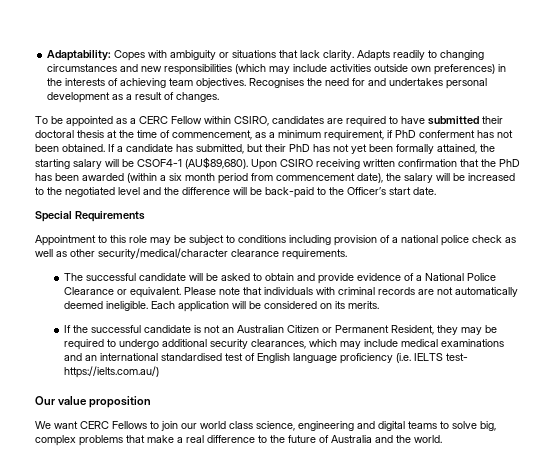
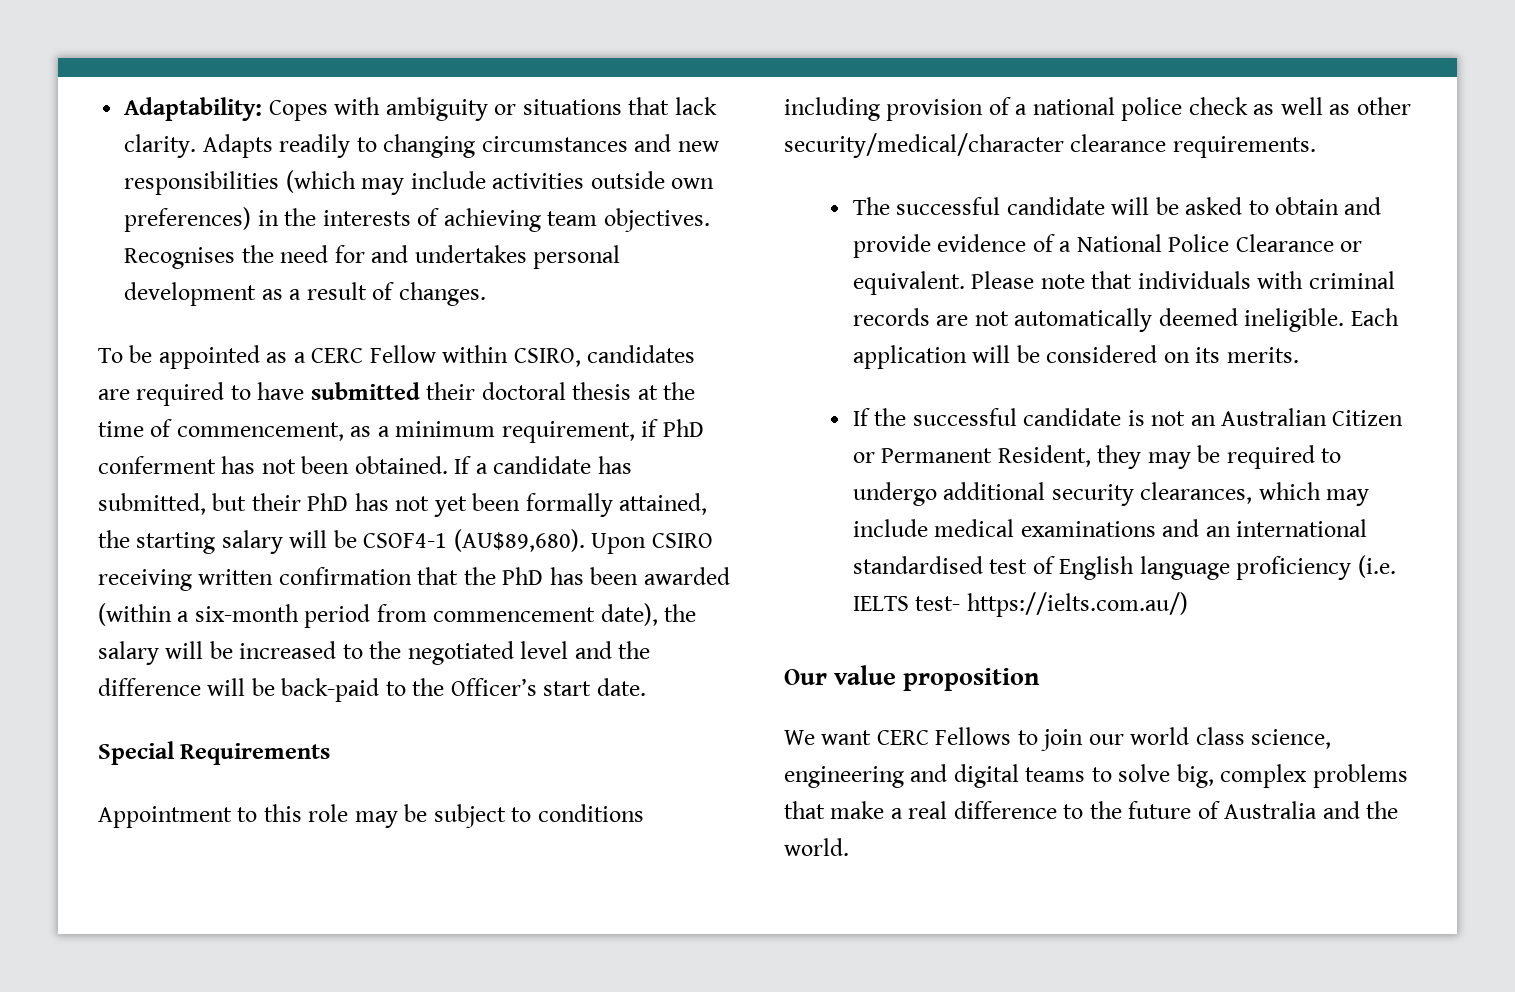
- Upon CSIRO receiving written confirmation that the PhD has been awarded (within a six month period from commencement date), the salary will be increased to the negotiated level and the difference will be back-paid to the Officer’s start date.
+ Upon CSIRO receiving written confirmation that the PhD has been awarded (within a six-month period from commencement date), the salary will be increased to the negotiated level and the difference will be back-paid to the Officer’s start date.

